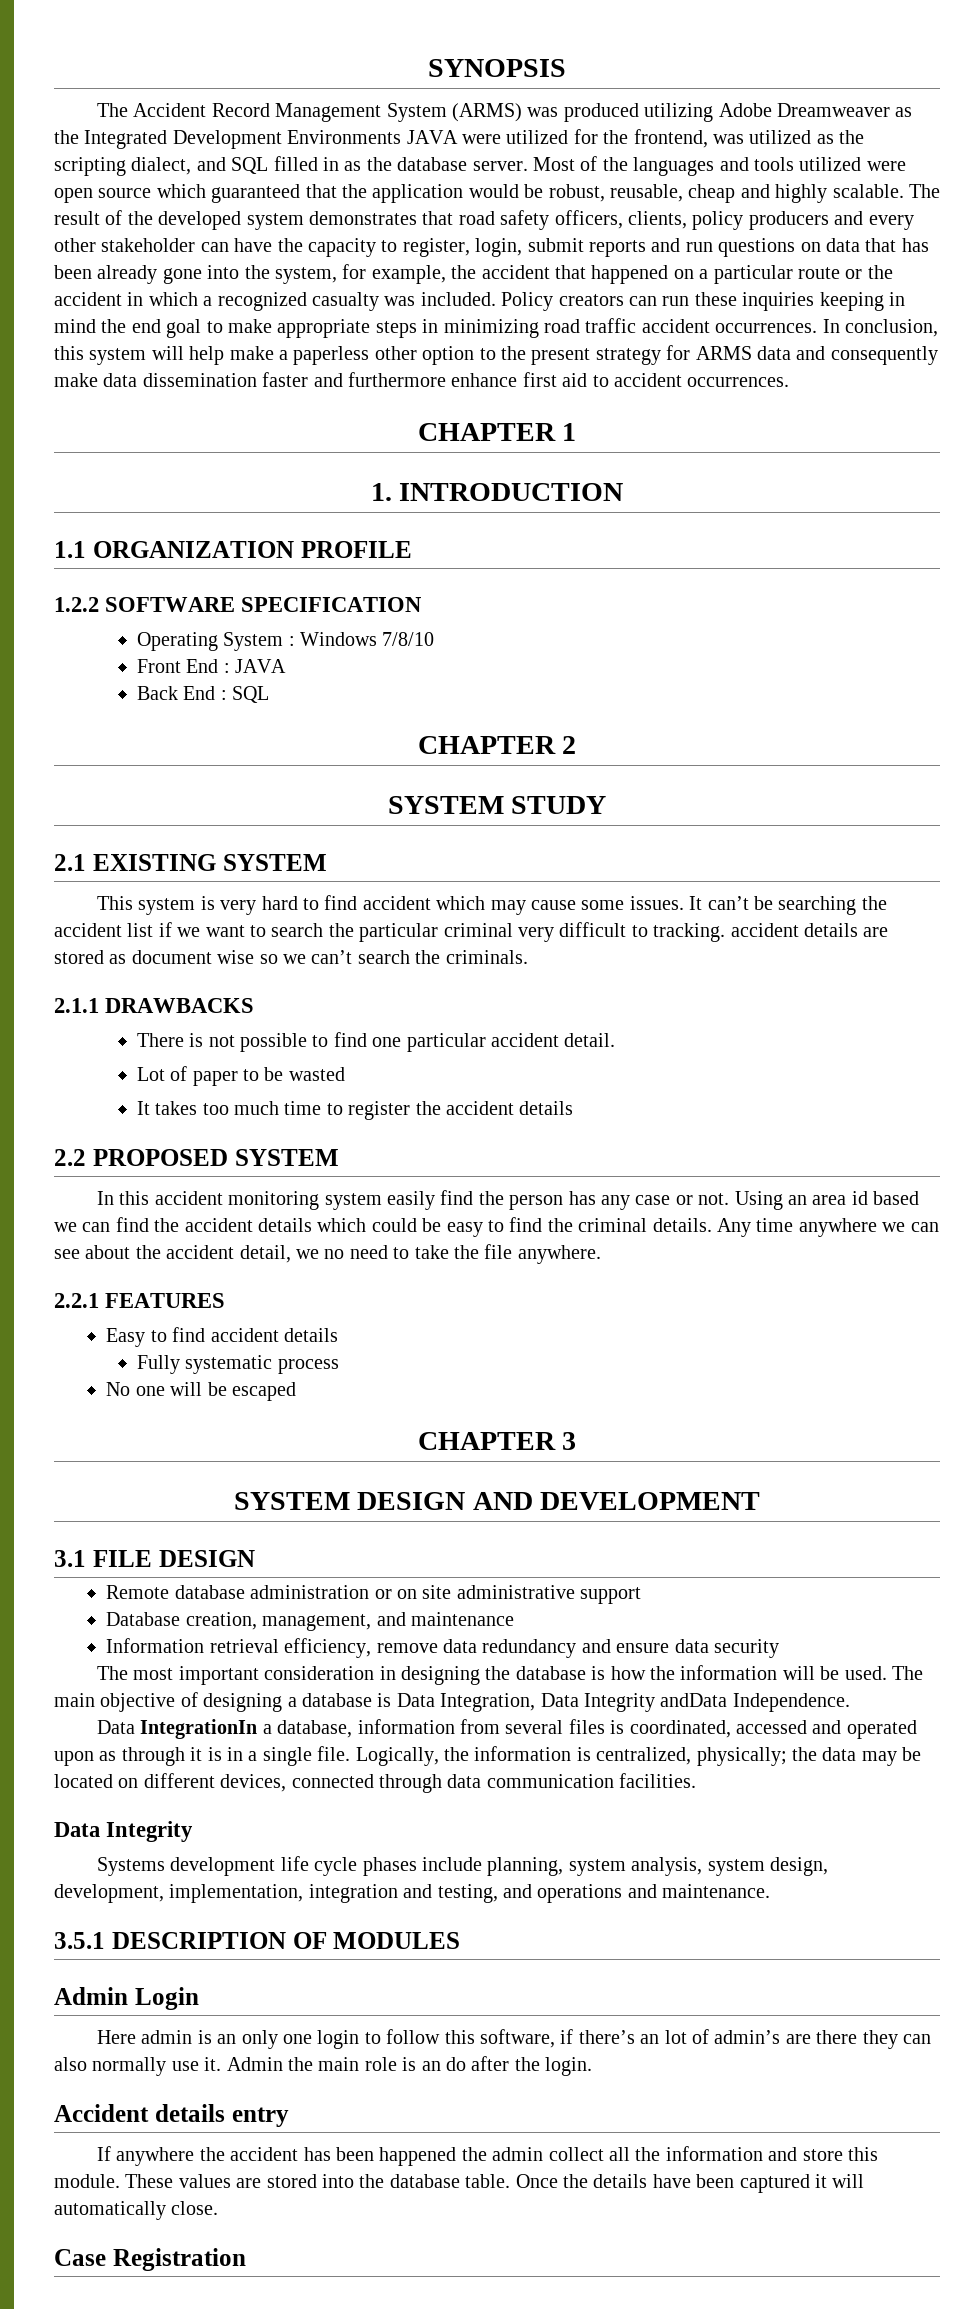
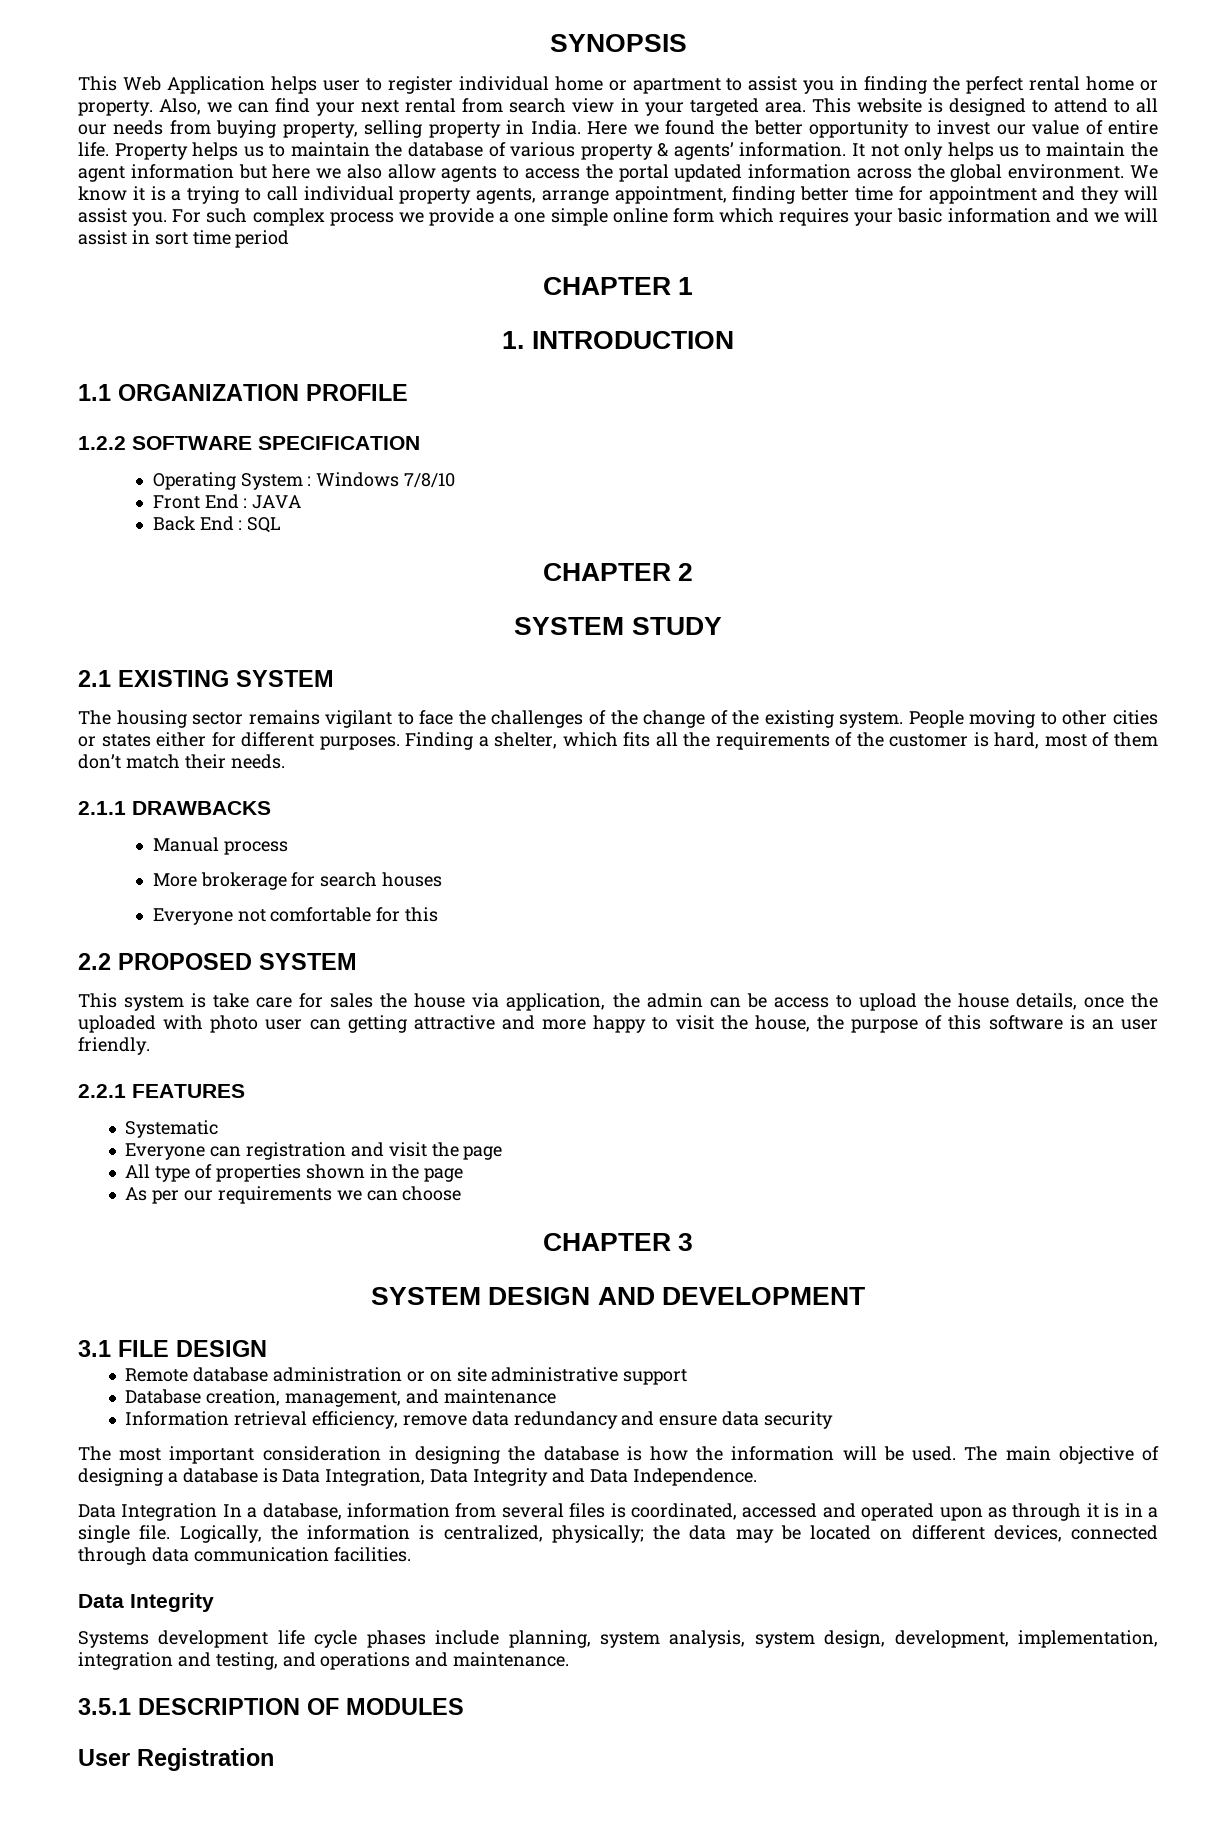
- The Accident Record Management System (ARMS) was produced utilizing Adobe Dreamweaver as the Integrated Development Environments JAVA were utilized for the frontend, was utilized as the scripting dialect, and SQL filled in as the database server. Most of the languages and tools utilized were open source which guaranteed that the application would be robust, reusable, cheap and highly scalable. The result of the developed system demonstrates that road safety officers, clients, policy producers and every other stakeholder can have the capacity to register, login, submit reports and run questions on data that has been already gone into the system, for example, the accident that happened on a particular route or the accident in which a recognized casualty was included. Policy creators can run these inquiries keeping in mind the end goal to make appropriate steps in minimizing road traffic accident occurrences. In conclusion, this system will help make a paperless other option to the present strategy for ARMS data and consequently make data dissemination faster and furthermore enhance first aid to accident occurrences.
+ This Web Application helps user to register individual home or apartment to assist you in finding the perfect rental home or property. Also, we can find your next rental from search view in your targeted area. This website is designed to attend to all our needs from buying property, selling property in India. Here we found the better opportunity to invest our value of entire life. Property helps us to maintain the database of various property & agents’ information. It not only helps us to maintain the agent information but here we also allow agents to access the portal updated information across the global environment. We know it is a trying to call individual property agents, arrange appointment, finding better time for appointment and they will assist you. For such complex process we provide a one simple online form which requires your basic information and we will assist in sort time period
- This system is very hard to find accident which may cause some issues. It can’t be searching the accident list if we want to search the particular criminal very difficult to tracking. accident details are stored as document wise so we can’t search the criminals.
+ The housing sector remains vigilant to face the challenges of the change of the existing system. People moving to other cities or states either for different purposes. Finding a shelter, which fits all the requirements of the customer is hard, most of them don’t match their needs.
  2.1.1 DRAWBACKS
- There is not possible to find one particular accident detail.
- Lot of paper to be wasted
- It takes too much time to register the accident details
+ Manual process
+ More brokerage for search houses
+ Everyone not comfortable for this
  2.2 PROPOSED SYSTEM
- In this accident monitoring system easily find the person has any case or not. Using an area id based we can find the accident details which could be easy to find the criminal details. Any time anywhere we can see about the accident detail, we no need to take the file anywhere.
+ This system is take care for sales the house via application, the admin can be access to upload the house details, once the uploaded with photo user can getting attractive and more happy to visit the house, the purpose of this software is an user friendly.
  2.2.1 FEATURES
- Easy to find accident details
- Fully systematic process
- No one will be escaped
+ Systematic
+ Everyone can registration and visit the page
+ All type of properties shown in the page
+ As per our requirements we can choose
- The main objective of designing a database is Data Integration, Data Integrity andData Independence.
+ The main objective of designing a database is Data Integration, Data Integrity and Data Independence.
- Data IntegrationIn a database, information from several files is coordinated, accessed and operated upon as through it is in a single file.
+ Data Integration In a database, information from several files is coordinated, accessed and operated upon as through it is in a single file.
- Admin Login
- Here admin is an only one login to follow this software, if there’s an lot of admin’s are there they can also normally use it. Admin the main role is an do after the login.
- Accident details entry
- If anywhere the accident has been happened the admin collect all the information and store this module. These values are stored into the database table. Once the details have been captured it will automatically close.
- Case Registration
+ User Registration

